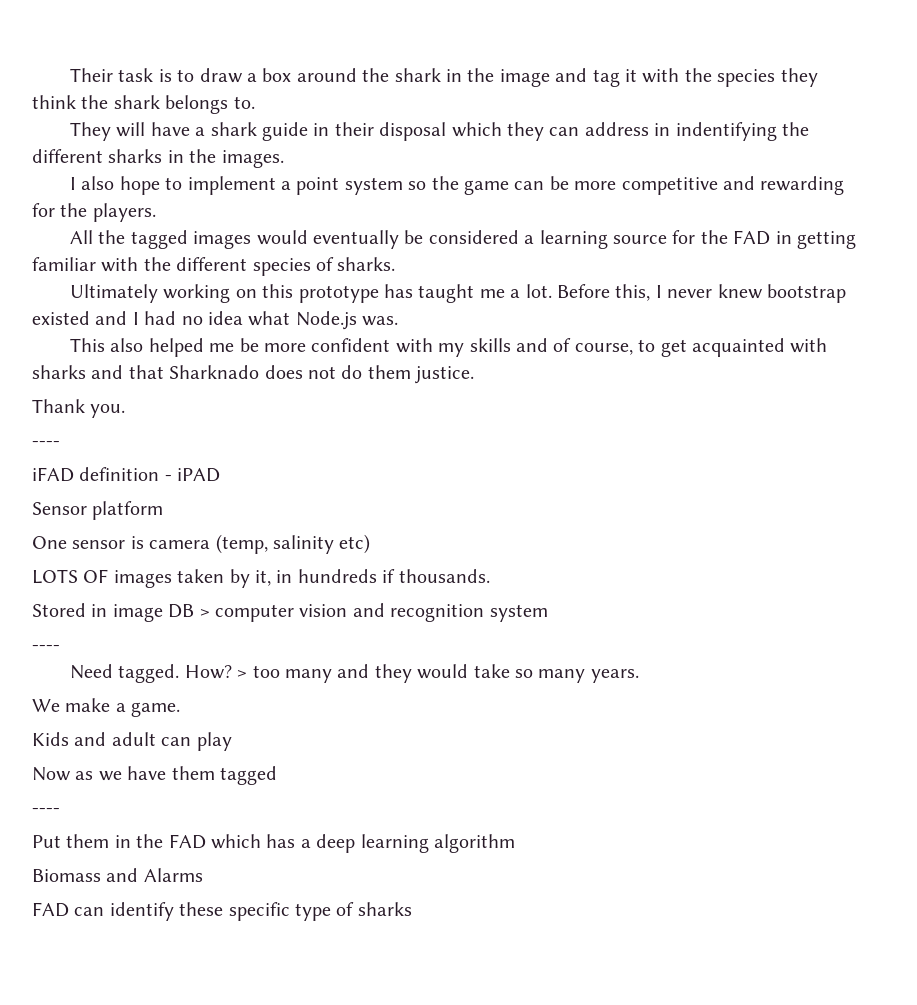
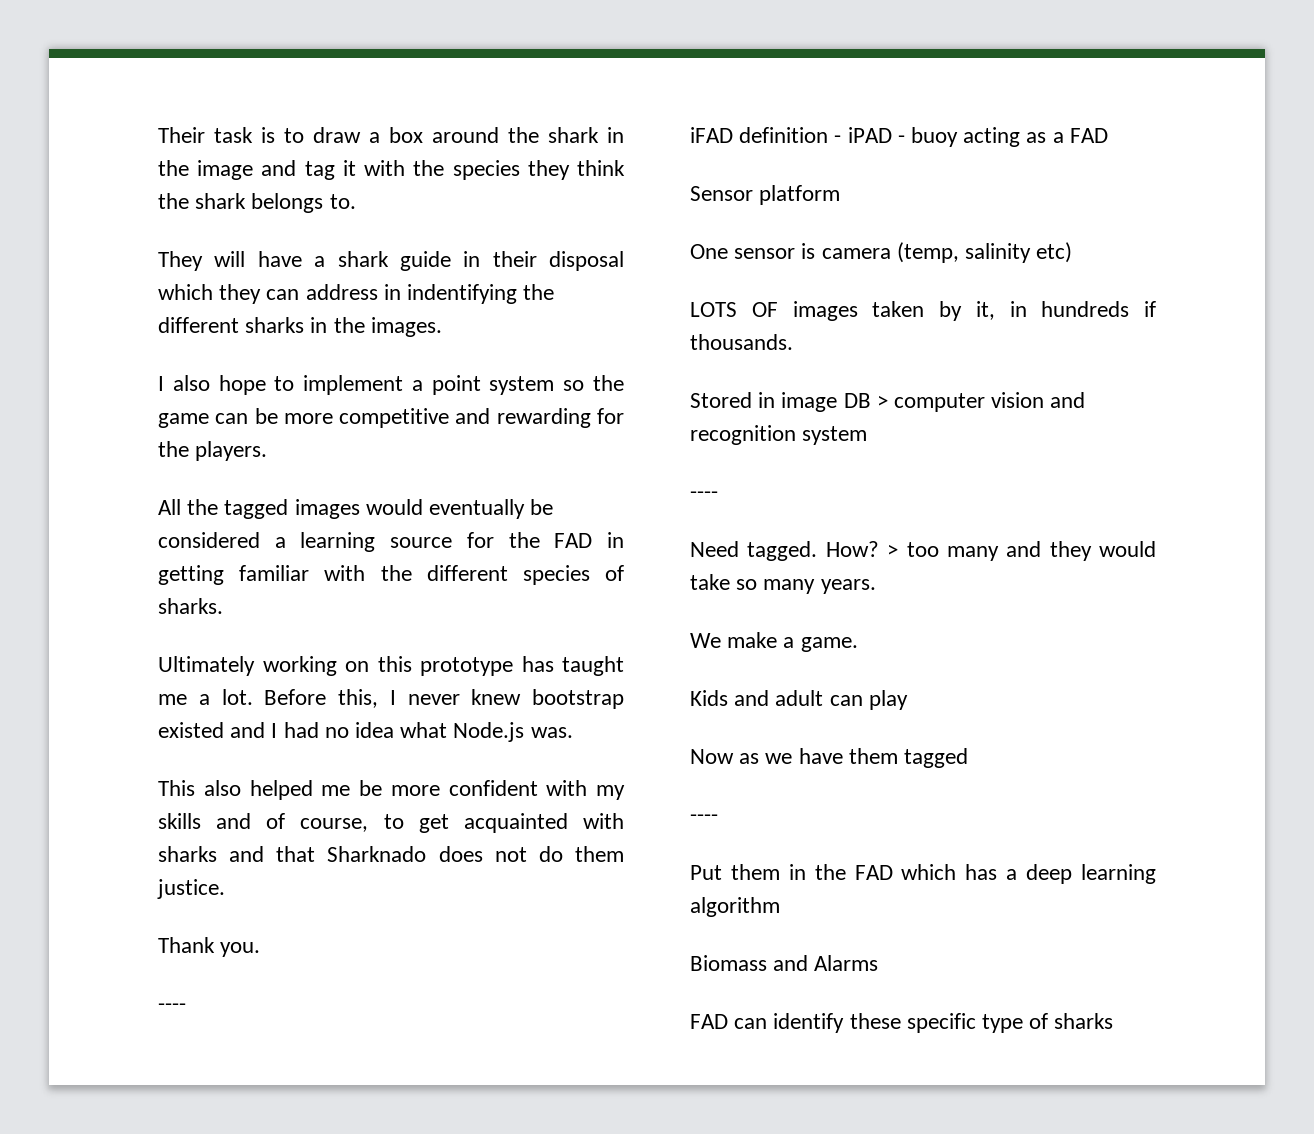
- iFAD definition - iPAD
+ iFAD definition - iPAD - buoy acting as a FAD

